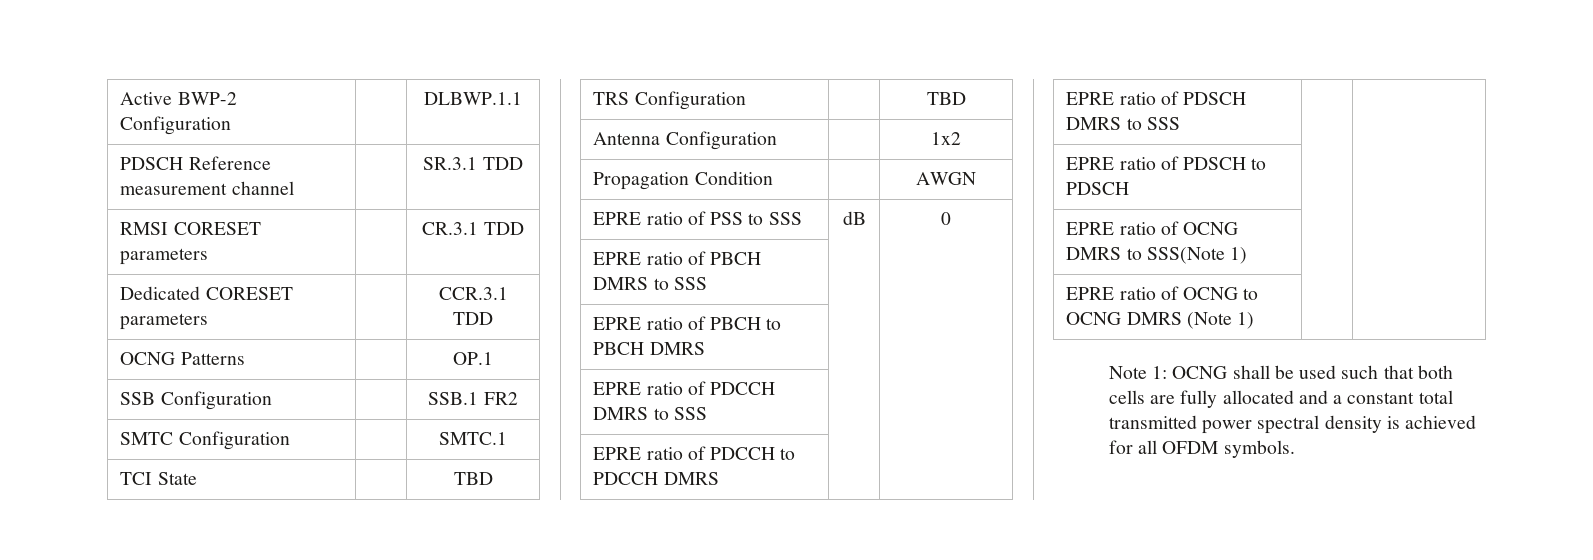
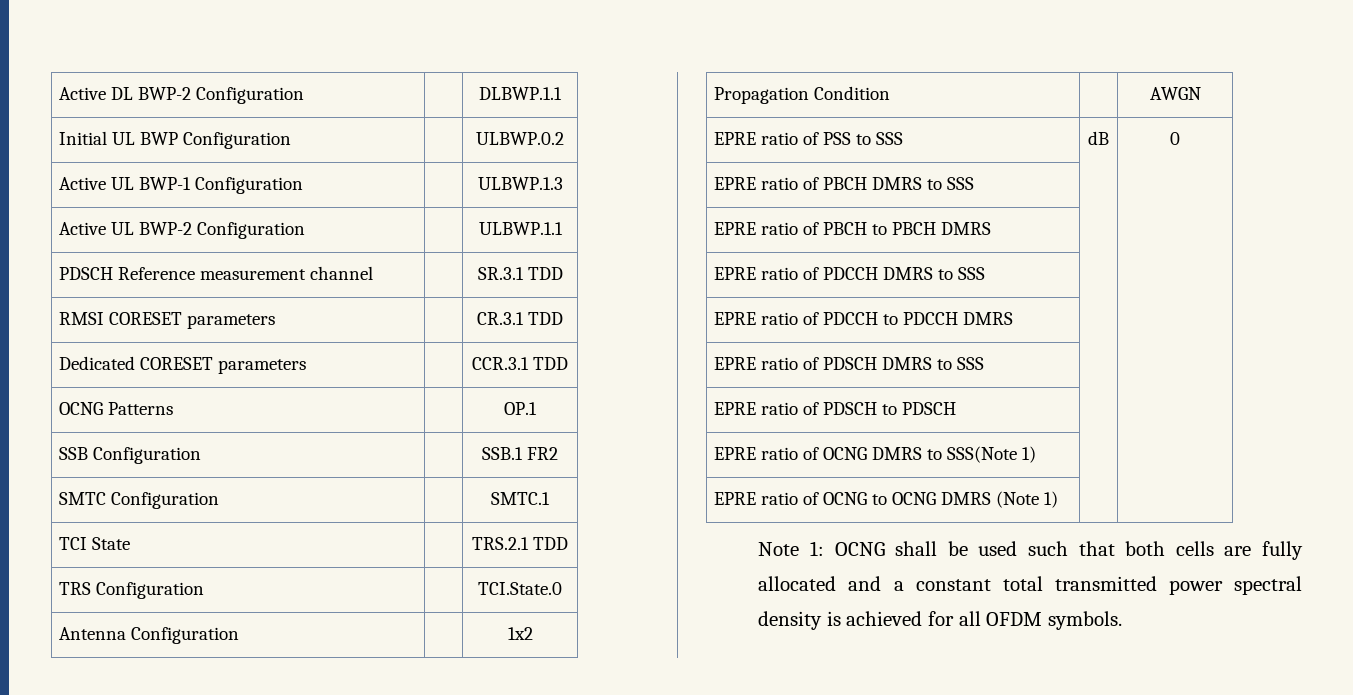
- Active BWP-2 Configuration | | DLBWP.1.1
+ Active DL BWP-2 Configuration | | DLBWP.1.1
+ Initial UL BWP Configuration | | ULBWP.0.2
+ Active UL BWP-1 Configuration | | ULBWP.1.3
+ Active UL BWP-2 Configuration | | ULBWP.1.1
- TCI State | | TBD
+ TCI State | | TRS.2.1 TDD
- TRS Configuration | | TBD
+ TRS Configuration | | TCI.State.0

